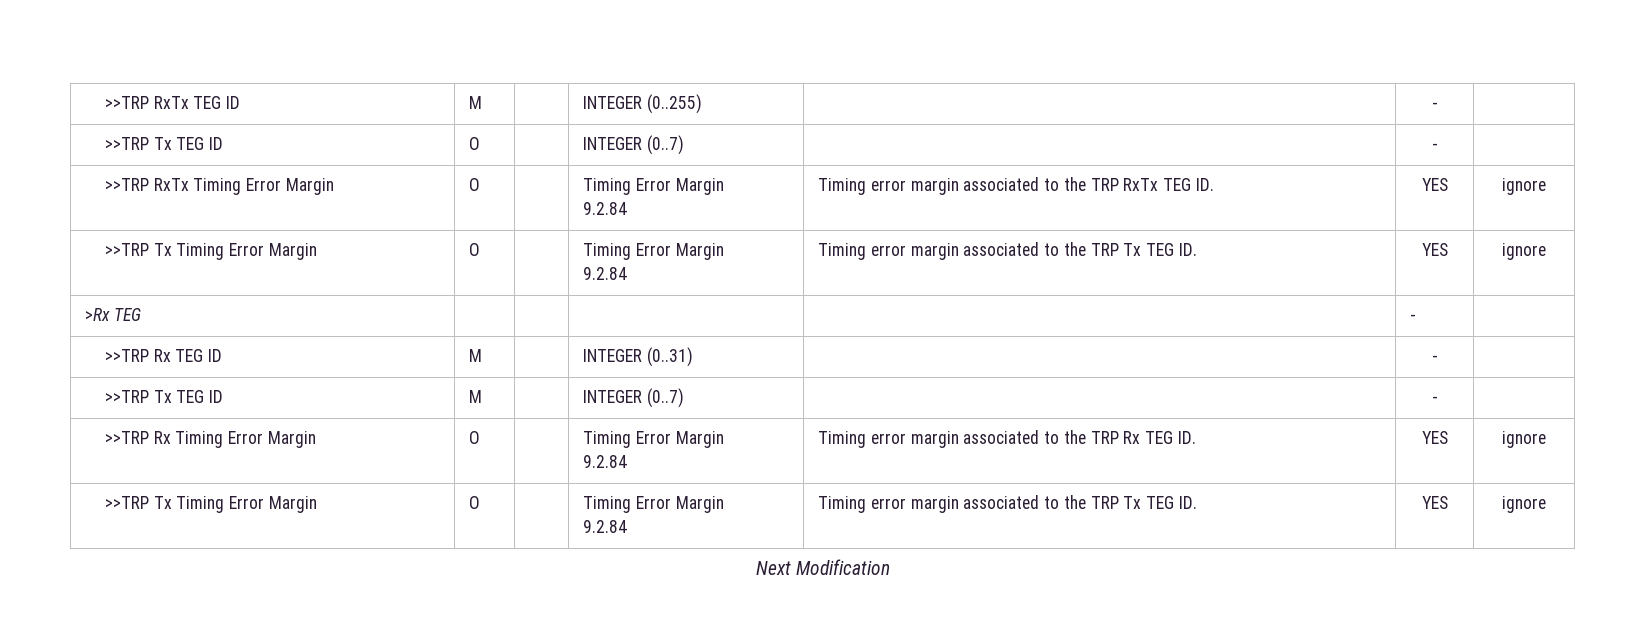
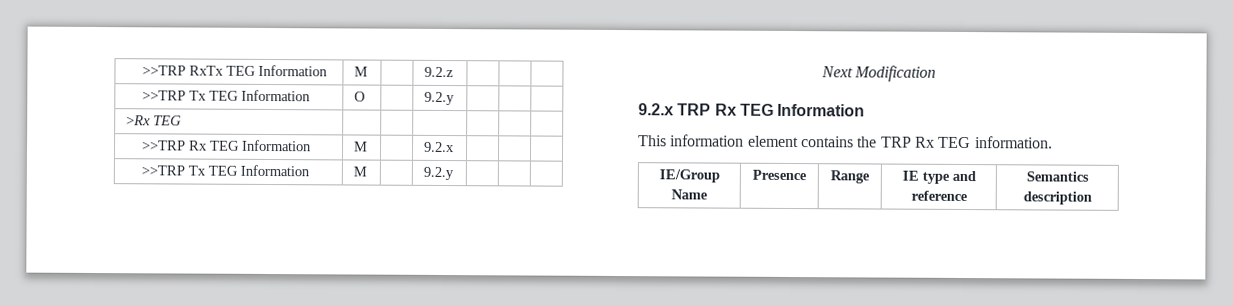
- >>TRP RxTx TEG ID | M | | INTEGER (0..255) | | - |
- >>TRP Tx TEG ID | O | | INTEGER (0..7) | | - |
- >>TRP RxTx Timing Error Margin | O | | Timing Error Margin
- 9.2.84 | Timing error margin associated to the TRP RxTx TEG ID. | YES | ignore
- >>TRP Tx Timing Error Margin | O | | Timing Error Margin
- 9.2.84 | Timing error margin associated to the TRP Tx TEG ID. | YES | ignore
+ >>TRP RxTx TEG Information | M | | 9.2.z | | |
+ >>TRP Tx TEG Information | O | | 9.2.y | | |
- >Rx TEG | | | | | - |
+ >Rx TEG | | | | | |
- >>TRP Rx TEG ID | M | | INTEGER (0..31) | | - |
- >>TRP Tx TEG ID | M | | INTEGER (0..7) | | - |
- >>TRP Rx Timing Error Margin | O | | Timing Error Margin
- 9.2.84 | Timing error margin associated to the TRP Rx TEG ID. | YES | ignore
- >>TRP Tx Timing Error Margin | O | | Timing Error Margin
- 9.2.84 | Timing error margin associated to the TRP Tx TEG ID. | YES | ignore
+ >>TRP Rx TEG Information | M | | 9.2.x | | |
+ >>TRP Tx TEG Information | M | | 9.2.y | | |
  Next Modification
+ 9.2.x TRP Rx TEG Information
+ This information element contains the TRP Rx TEG information.
+ IE/Group Name | Presence | Range | IE type and reference | Semantics description

